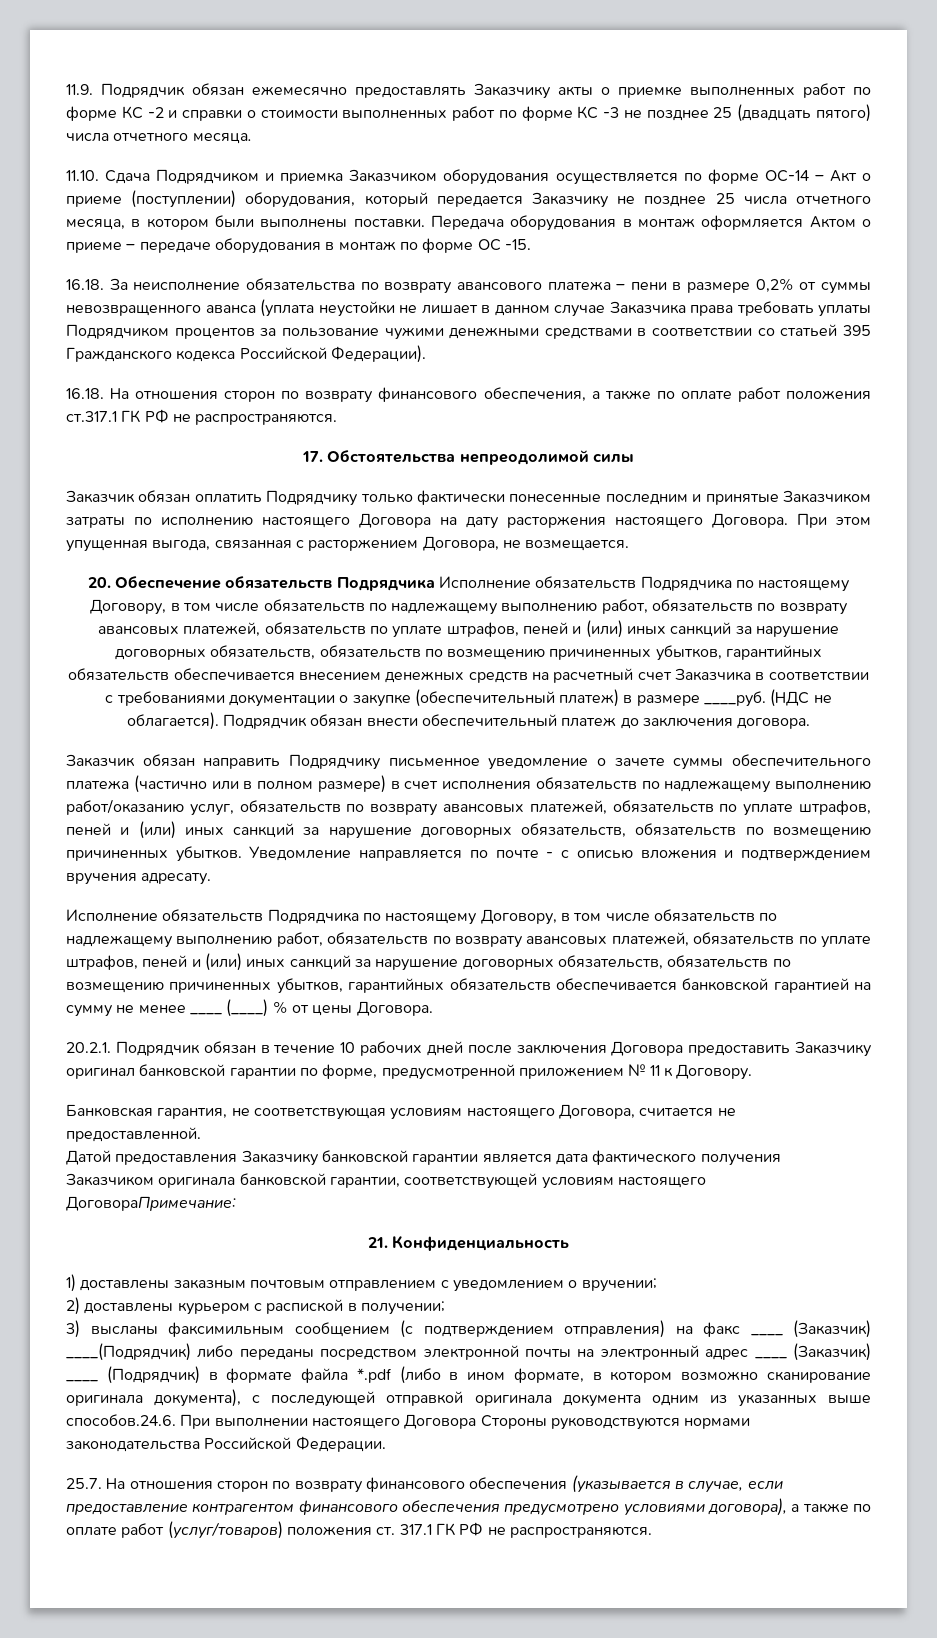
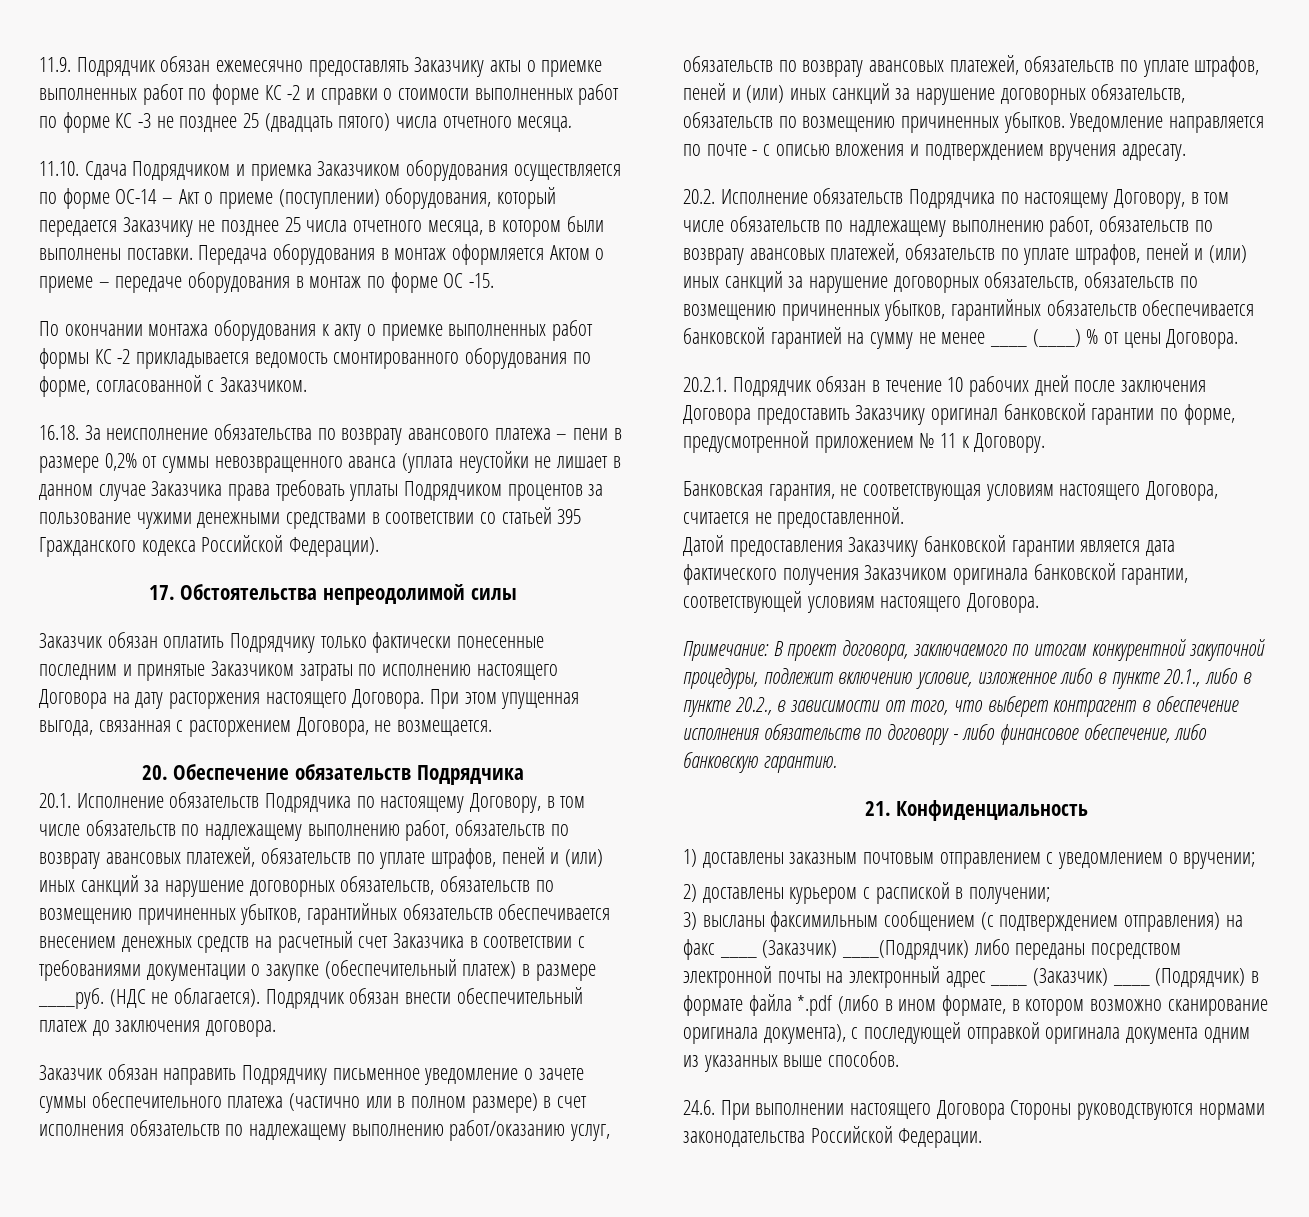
+ По окончании монтажа оборудования к акту о приемке выполненных работ формы КС -2 прикладывается ведомость смонтированного оборудования по форме, согласованной с Заказчиком.
- 16.18. На отношения сторон по возврату финансового обеспечения, а также по оплате работ положения ст.317.1 ГК РФ не распространяются.
- 20. Обеспечение обязательств Подрядчика Исполнение обязательств Подрядчика по настоящему Договору, в том числе обязательств по надлежащему выполнению работ, обязательств по возврату авансовых платежей, обязательств по уплате штрафов, пеней и (или) иных санкций за нарушение договорных обязательств, обязательств по возмещению причиненных убытков, гарантийных обязательств обеспечивается внесением денежных средств на расчетный счет Заказчика в соответствии с требованиями документации о закупке (обеспечительный платеж) в размере ____руб.
+ 20. Обеспечение обязательств Подрядчика
+ 20.1. Исполнение обязательств Подрядчика по настоящему Договору, в том числе обязательств по надлежащему выполнению работ, обязательств по возврату авансовых платежей, обязательств по уплате штрафов, пеней и (или) иных санкций за нарушение договорных обязательств, обязательств по возмещению причиненных убытков, гарантийных обязательств обеспечивается внесением денежных средств на расчетный счет Заказчика в соответствии с требованиями документации о закупке (обеспечительный платеж) в размере ____руб.
- Исполнение обязательств Подрядчика по настоящему Договору, в том числе обязательств по надлежащему выполнению работ, обязательств по возврату авансовых платежей, обязательств по уплате штрафов, пеней и (или) иных санкций за нарушение договорных обязательств, обязательств по возмещению причиненных убытков, гарантийных обязательств обеспечивается банковской гарантией на сумму не менее ____ (____) % от цены Договора.
+ 20.2. Исполнение обязательств Подрядчика по настоящему Договору, в том числе обязательств по надлежащему выполнению работ, обязательств по возврату авансовых платежей, обязательств по уплате штрафов, пеней и (или) иных санкций за нарушение договорных обязательств, обязательств по возмещению причиненных убытков, гарантийных обязательств обеспечивается банковской гарантией на сумму не менее ____ (____) % от цены Договора.
- Датой предоставления Заказчику банковской гарантии является дата фактического получения Заказчиком оригинала банковской гарантии, соответствующей условиям настоящего ДоговораПримечание:
+ Датой предоставления Заказчику банковской гарантии является дата фактического получения Заказчиком оригинала банковской гарантии, соответствующей условиям настоящего Договора.
+ Примечание: В проект договора, заключаемого по итогам конкурентной закупочной процедуры, подлежит включению условие, изложенное либо в пункте 20.1., либо в пункте 20.2., в зависимости от того, что выберет контрагент в обеспечение исполнения обязательств по договору - либо финансовое обеспечение, либо банковскую гарантию.
- 3) высланы факсимильным сообщением (с подтверждением отправления) на факс ____ (Заказчик) ____(Подрядчик) либо переданы посредством электронной почты на электронный адрес ____ (Заказчик) ____ (Подрядчик) в формате файла *.pdf (либо в ином формате, в котором возможно сканирование оригинала документа), с последующей отправкой оригинала документа одним из указанных выше способов.24.6. При выполнении настоящего Договора Стороны руководствуются нормами законодательства Российской Федерации.
+ 3) высланы факсимильным сообщением (с подтверждением отправления) на факс ____ (Заказчик) ____(Подрядчик) либо переданы посредством электронной почты на электронный адрес ____ (Заказчик) ____ (Подрядчик) в формате файла *.pdf (либо в ином формате, в котором возможно сканирование оригинала документа), с последующей отправкой оригинала документа одним из указанных выше способов.
+ 24.6. При выполнении настоящего Договора Стороны руководствуются нормами законодательства Российской Федерации.
- 25.7. На отношения сторон по возврату финансового обеспечения (указывается в случае, если предоставление контрагентом финансового обеспечения предусмотрено условиями договора), а также по оплате работ (услуг/товаров) положения ст. 317.1 ГК РФ не распространяются.

